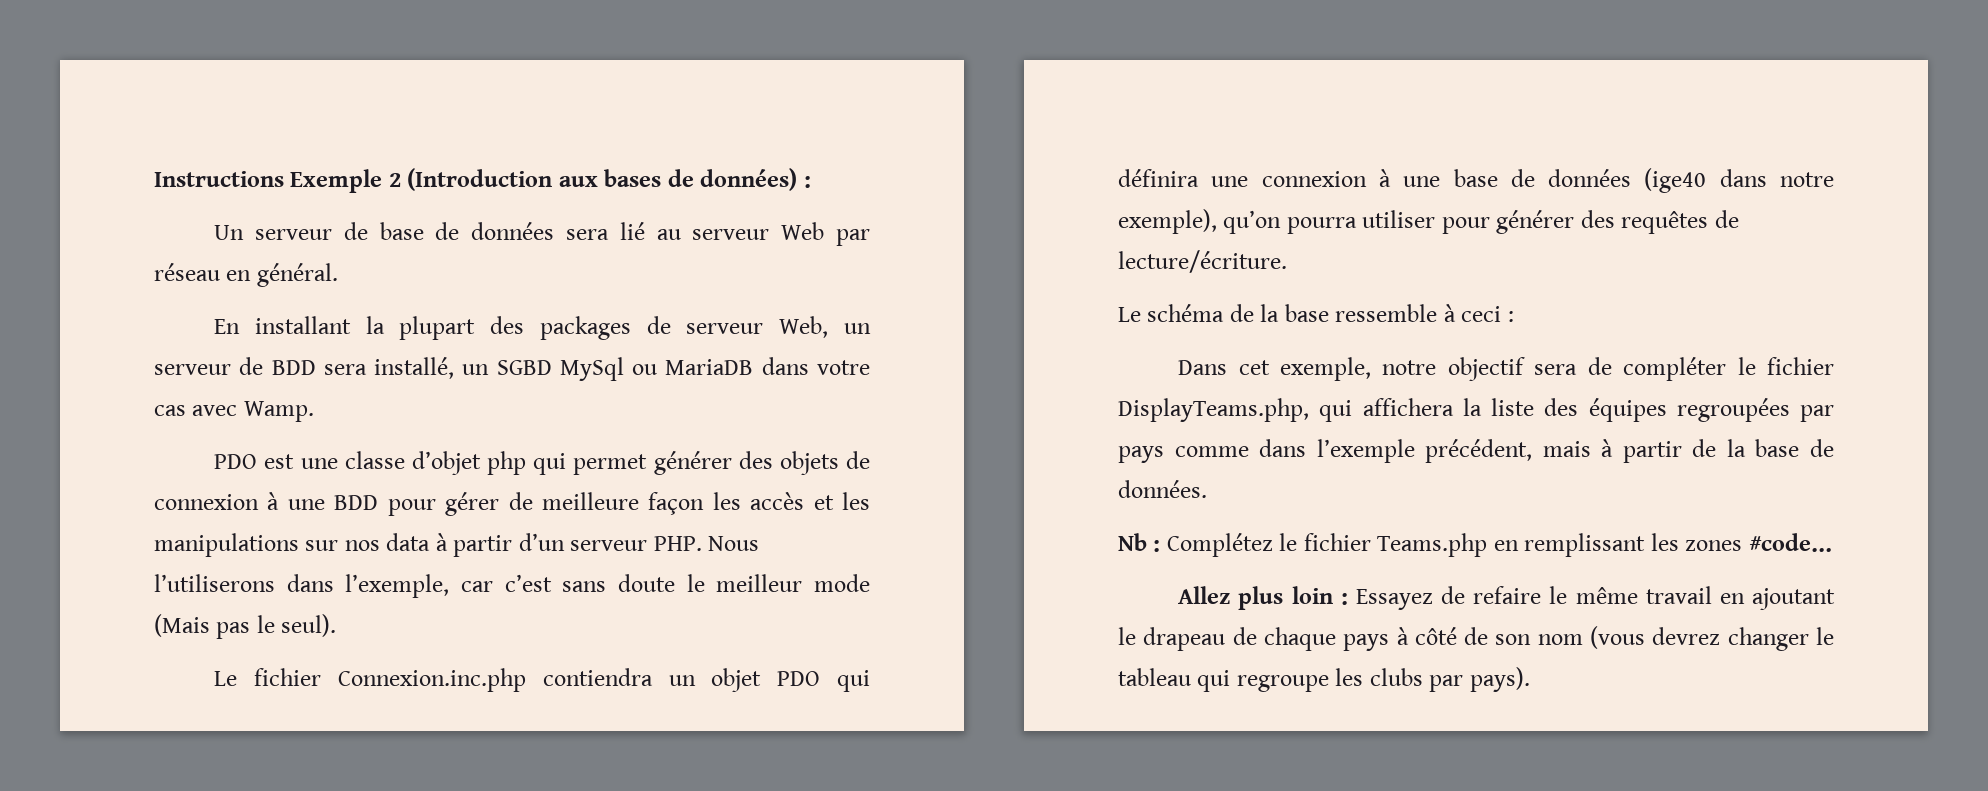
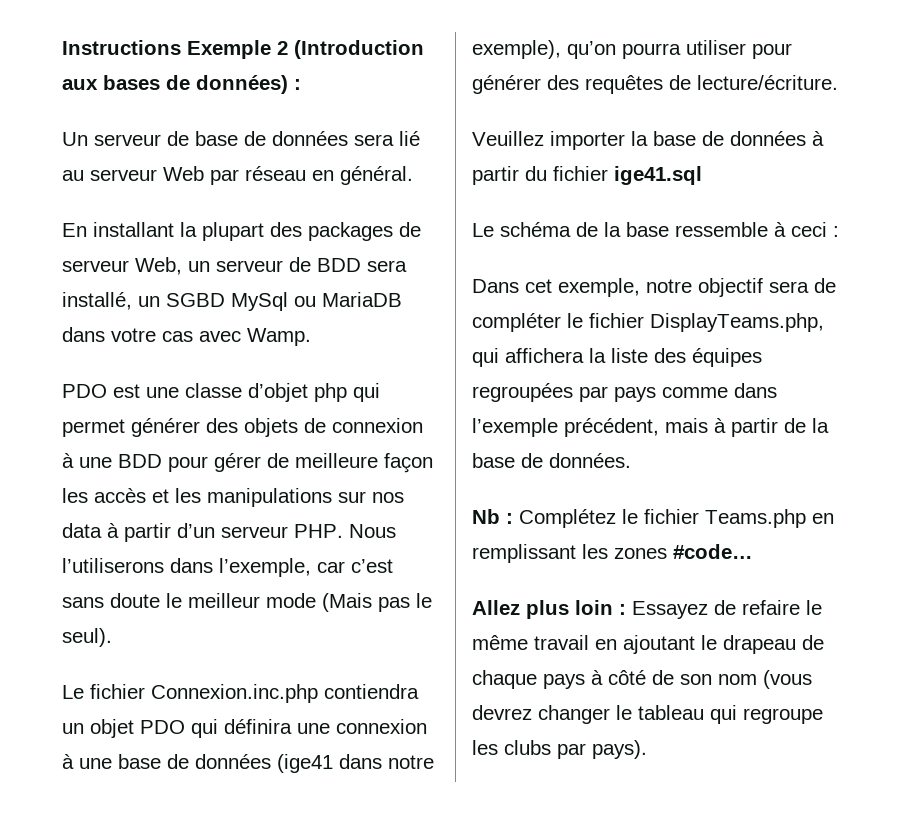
- Le fichier Connexion.inc.php contiendra un objet PDO qui définira une connexion à une base de données (ige40 dans notre exemple), qu’on pourra utiliser pour générer des requêtes de lecture/écriture.
+ Le fichier Connexion.inc.php contiendra un objet PDO qui définira une connexion à une base de données (ige41 dans notre exemple), qu’on pourra utiliser pour générer des requêtes de lecture/écriture.
+ Veuillez importer la base de données à partir du fichier ige41.sql

